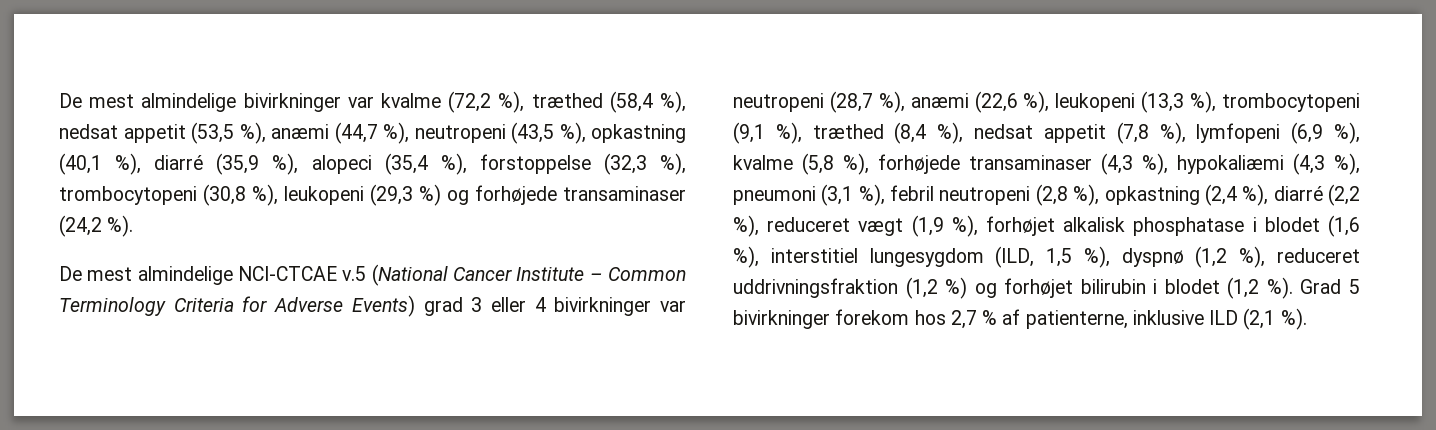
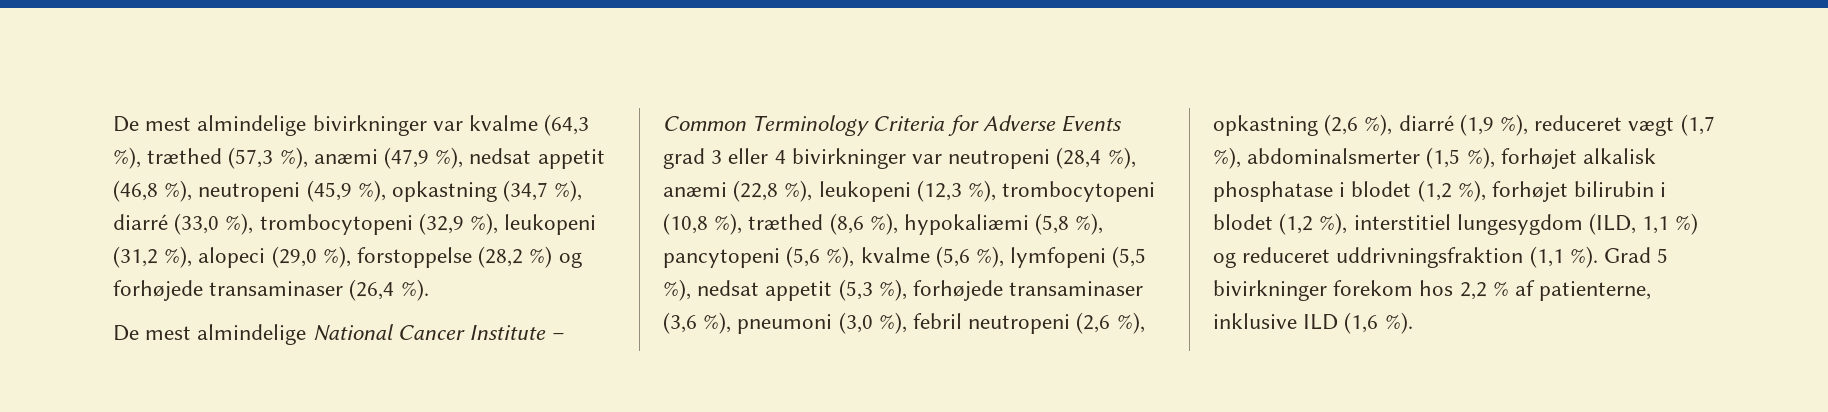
- De mest almindelige bivirkninger var kvalme (72,2 %), træthed (58,4 %), nedsat appetit (53,5 %), anæmi (44,7 %), neutropeni (43,5 %), opkastning (40,1 %), diarré (35,9 %), alopeci (35,4 %), forstoppelse (32,3 %), trombocytopeni (30,8 %), leukopeni (29,3 %) og forhøjede transaminaser (24,2 %).
+ De mest almindelige bivirkninger var kvalme (64,3 %), træthed (57,3 %), anæmi (47,9 %), nedsat appetit (46,8 %), neutropeni (45,9 %), opkastning (34,7 %), diarré (33,0 %), trombocytopeni (32,9 %), leukopeni (31,2 %), alopeci (29,0 %), forstoppelse (28,2 %) og forhøjede transaminaser (26,4 %).
- De mest almindelige NCI-CTCAE v.5 (National Cancer Institute – Common Terminology Criteria for Adverse Events) grad 3 eller 4 bivirkninger var neutropeni (28,7 %), anæmi (22,6 %), leukopeni (13,3 %), trombocytopeni (9,1 %), træthed (8,4 %), nedsat appetit (7,8 %), lymfopeni (6,9 %), kvalme (5,8 %), forhøjede transaminaser (4,3 %), hypokaliæmi (4,3 %), pneumoni (3,1 %), febril neutropeni (2,8 %), opkastning (2,4 %), diarré (2,2 %), reduceret vægt (1,9 %), forhøjet alkalisk phosphatase i blodet (1,6 %), interstitiel lungesygdom (ILD, 1,5 %), dyspnø (1,2 %), reduceret uddrivningsfraktion (1,2 %) og forhøjet bilirubin i blodet (1,2 %).
+ De mest almindelige National Cancer Institute – Common Terminology Criteria for Adverse Events grad 3 eller 4 bivirkninger var neutropeni (28,4 %), anæmi (22,8 %), leukopeni (12,3 %), trombocytopeni (10,8 %), træthed (8,6 %), hypokaliæmi (5,8 %), pancytopeni (5,6 %), kvalme (5,6 %), lymfopeni (5,5 %), nedsat appetit (5,3 %), forhøjede transaminaser (3,6 %), pneumoni (3,0 %), febril neutropeni (2,6 %), opkastning (2,6 %), diarré (1,9 %), reduceret vægt (1,7 %), abdominalsmerter (1,5 %), forhøjet alkalisk phosphatase i blodet (1,2 %), forhøjet bilirubin i blodet (1,2 %), interstitiel lungesygdom (ILD, 1,1 %) og reduceret uddrivningsfraktion (1,1 %).
- Grad 5 bivirkninger forekom hos 2,7 % af patienterne, inklusive ILD (2,1 %).
+ Grad 5 bivirkninger forekom hos 2,2 % af patienterne, inklusive ILD (1,6 %).

